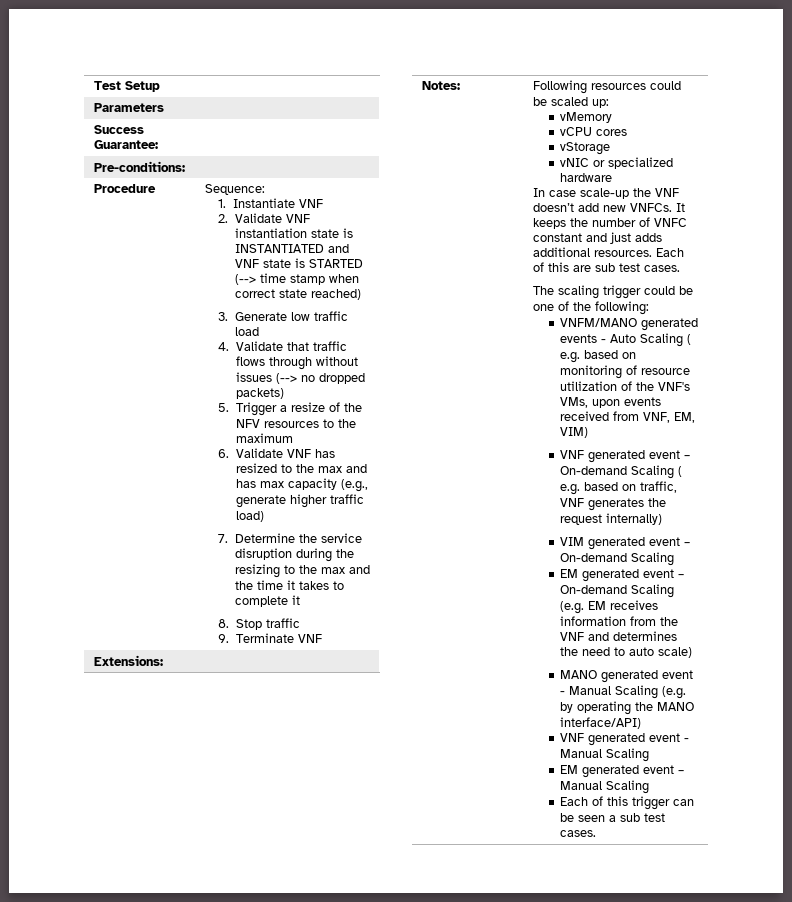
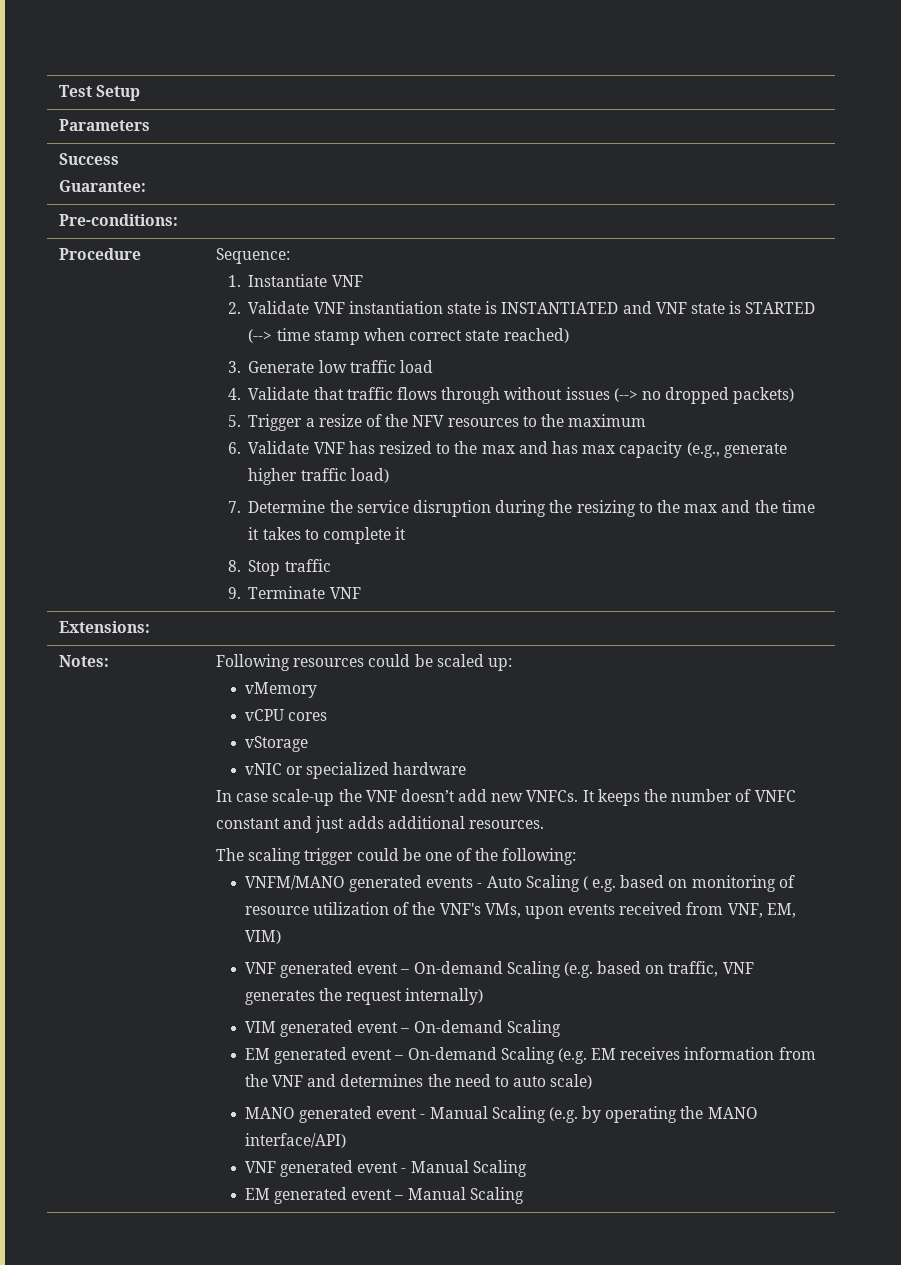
- Each of this are sub test cases.
- VNF generated event – On-demand Scaling ( e.g. based on traffic, VNF generates the request internally)
+ VNF generated event – On-demand Scaling (e.g. based on traffic, VNF generates the request internally)
- Each of this trigger can be seen a sub test cases.

